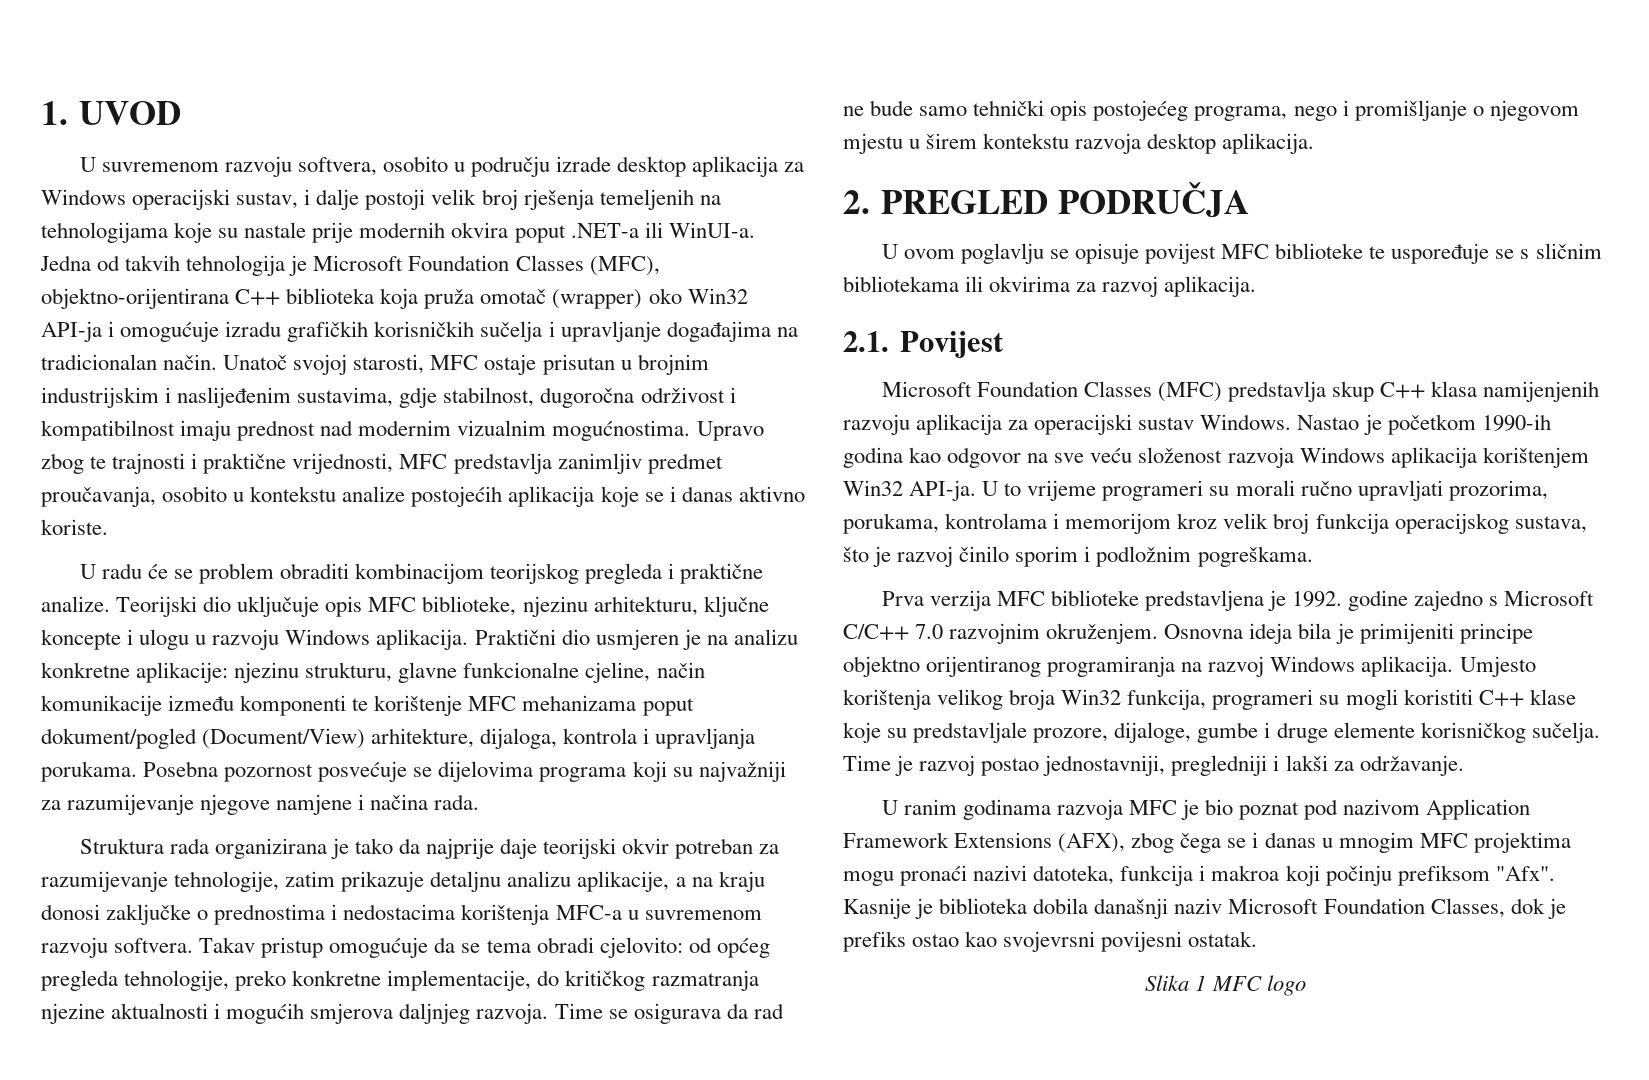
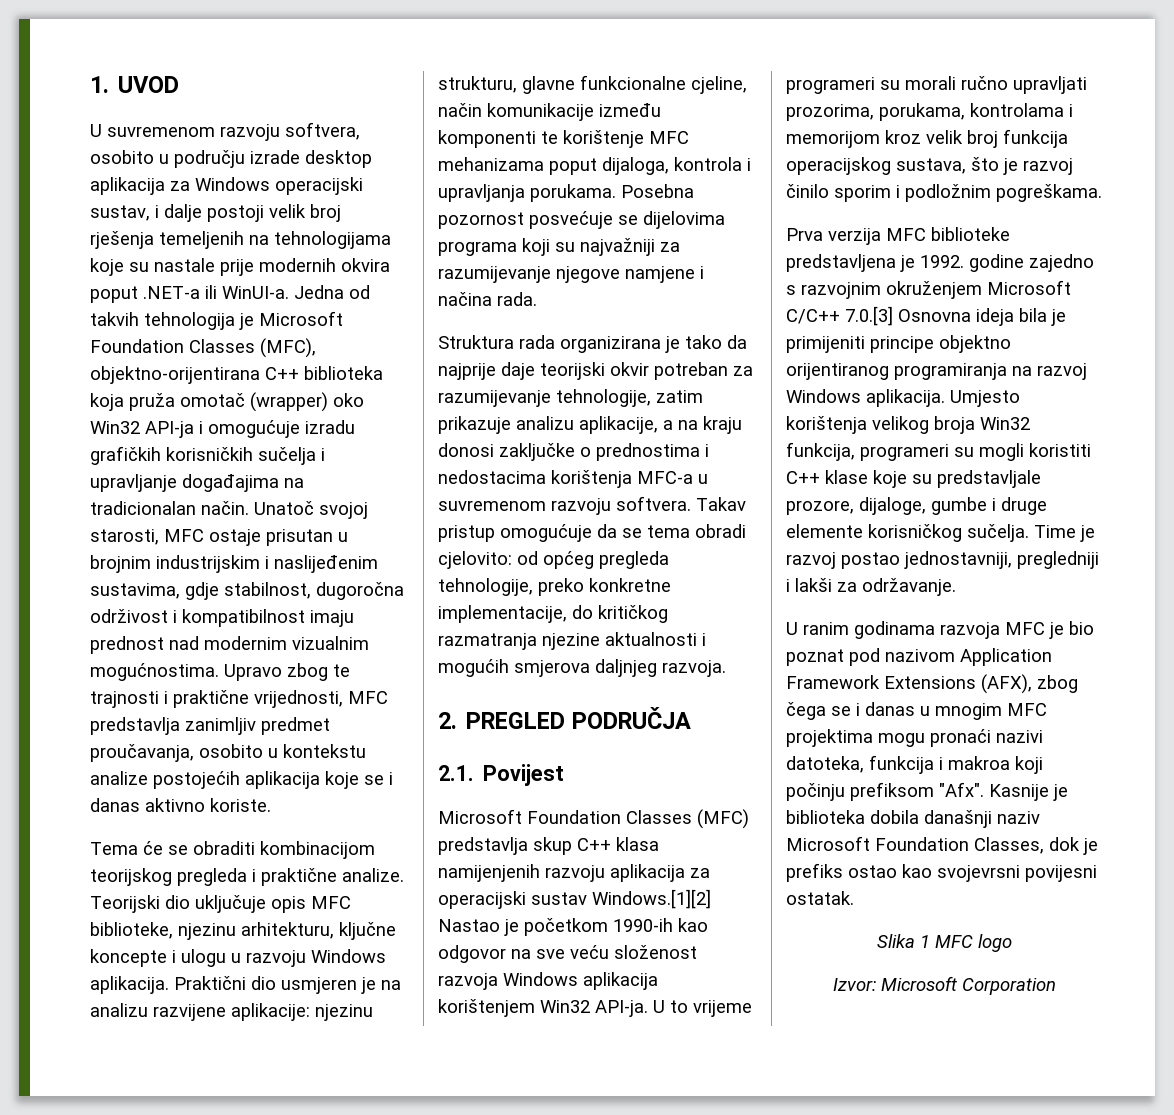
- U radu će se problem obraditi kombinacijom teorijskog pregleda i praktične analize.
+ Tema će se obraditi kombinacijom teorijskog pregleda i praktične analize.
- Praktični dio usmjeren je na analizu konkretne aplikacije: njezinu strukturu, glavne funkcionalne cjeline, način komunikacije između komponenti te korištenje MFC mehanizama poput dokument/pogled (Document/View) arhitekture, dijaloga, kontrola i upravljanja porukama.
+ Praktični dio usmjeren je na analizu razvijene aplikacije: njezinu strukturu, glavne funkcionalne cjeline, način komunikacije između komponenti te korištenje MFC mehanizama poput dijaloga, kontrola i upravljanja porukama.
- Struktura rada organizirana je tako da najprije daje teorijski okvir potreban za razumijevanje tehnologije, zatim prikazuje detaljnu analizu aplikacije, a na kraju donosi zaključke o prednostima i nedostacima korištenja MFC-a u suvremenom razvoju softvera.
+ Struktura rada organizirana je tako da najprije daje teorijski okvir potreban za razumijevanje tehnologije, zatim prikazuje analizu aplikacije, a na kraju donosi zaključke o prednostima i nedostacima korištenja MFC-a u suvremenom razvoju softvera.
- Takav pristup omogućuje da se tema obradi cjelovito: od općeg pregleda tehnologije, preko konkretne implementacije, do kritičkog razmatranja njezine aktualnosti i mogućih smjerova daljnjeg razvoja. Time se osigurava da rad ne bude samo tehnički opis postojećeg programa, nego i promišljanje o njegovom mjestu u širem kontekstu razvoja desktop aplikacija.
+ Takav pristup omogućuje da se tema obradi cjelovito: od općeg pregleda tehnologije, preko konkretne implementacije, do kritičkog razmatranja njezine aktualnosti i mogućih smjerova daljnjeg razvoja.
  2. PREGLED PODRUČJA
- U ovom poglavlju se opisuje povijest MFC biblioteke te uspoređuje se s sličnim bibliotekama ili okvirima za razvoj aplikacija.
- Microsoft Foundation Classes (MFC) predstavlja skup C++ klasa namijenjenih razvoju aplikacija za operacijski sustav Windows. Nastao je početkom 1990-ih godina kao odgovor na sve veću složenost razvoja Windows aplikacija korištenjem Win32 API-ja.
+ Microsoft Foundation Classes (MFC) predstavlja skup C++ klasa namijenjenih razvoju aplikacija za operacijski sustav Windows.[1][2] Nastao je početkom 1990-ih kao odgovor na sve veću složenost razvoja Windows aplikacija korištenjem Win32 API-ja.
- Prva verzija MFC biblioteke predstavljena je 1992. godine zajedno s Microsoft C/C++ 7.0 razvojnim okruženjem. Osnovna ideja bila je primijeniti principe objektno orijentiranog programiranja na razvoj Windows aplikacija.
+ Prva verzija MFC biblioteke predstavljena je 1992. godine zajedno s razvojnim okruženjem Microsoft C/C++ 7.0.[3] Osnovna ideja bila je primijeniti principe objektno orijentiranog programiranja na razvoj Windows aplikacija.
+ Izvor: Microsoft Corporation

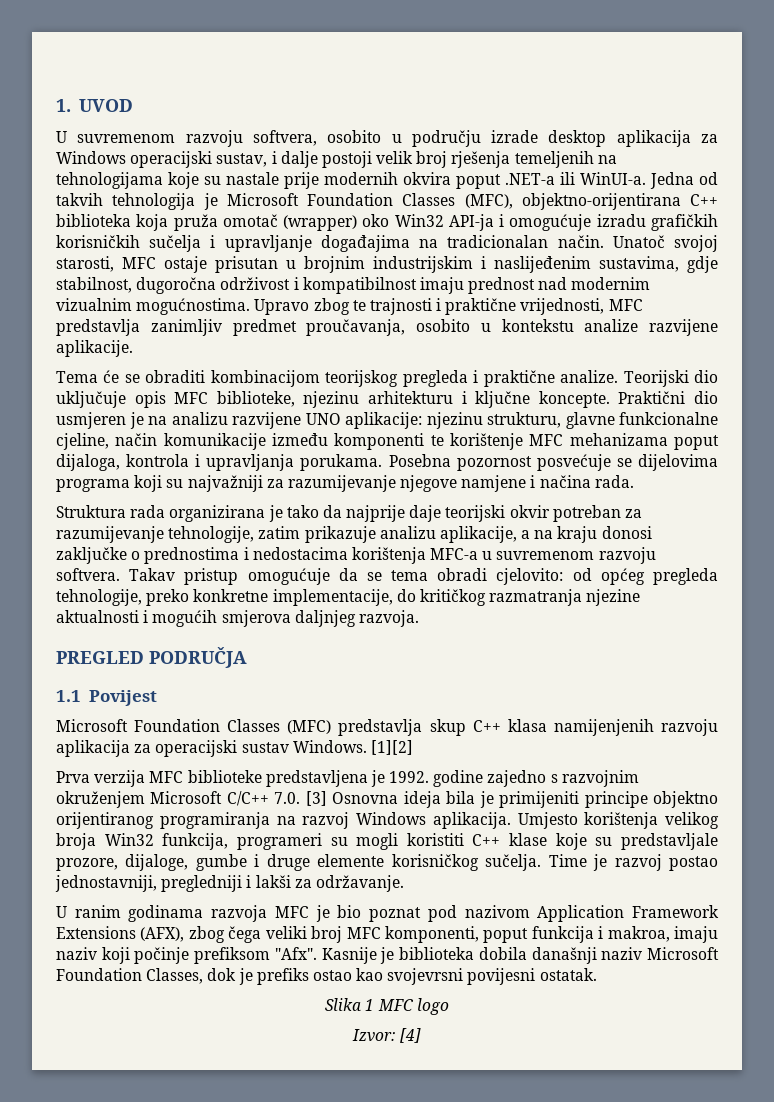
- Upravo zbog te trajnosti i praktične vrijednosti, MFC predstavlja zanimljiv predmet proučavanja, osobito u kontekstu analize postojećih aplikacija koje se i danas aktivno koriste.
+ Upravo zbog te trajnosti i praktične vrijednosti, MFC predstavlja zanimljiv predmet proučavanja, osobito u kontekstu analize razvijene aplikacije.
- Teorijski dio uključuje opis MFC biblioteke, njezinu arhitekturu, ključne koncepte i ulogu u razvoju Windows aplikacija.
+ Teorijski dio uključuje opis MFC biblioteke, njezinu arhitekturu i ključne koncepte.
- Praktični dio usmjeren je na analizu razvijene aplikacije: njezinu strukturu, glavne funkcionalne cjeline, način komunikacije između komponenti te korištenje MFC mehanizama poput dijaloga, kontrola i upravljanja porukama.
+ Praktični dio usmjeren je na analizu razvijene UNO aplikacije: njezinu strukturu, glavne funkcionalne cjeline, način komunikacije između komponenti te korištenje MFC mehanizama poput dijaloga, kontrola i upravljanja porukama.
- 2. PREGLED PODRUČJA
+ PREGLED PODRUČJA
- 2.1. Povijest
+ 1.1 Povijest
- Microsoft Foundation Classes (MFC) predstavlja skup C++ klasa namijenjenih razvoju aplikacija za operacijski sustav Windows.[1][2] Nastao je početkom 1990-ih kao odgovor na sve veću složenost razvoja Windows aplikacija korištenjem Win32 API-ja. U to vrijeme programeri su morali ručno upravljati prozorima, porukama, kontrolama i memorijom kroz velik broj funkcija operacijskog sustava, što je razvoj činilo sporim i podložnim pogreškama.
+ Microsoft Foundation Classes (MFC) predstavlja skup C++ klasa namijenjenih razvoju aplikacija za operacijski sustav Windows. [1][2]
- Prva verzija MFC biblioteke predstavljena je 1992. godine zajedno s razvojnim okruženjem Microsoft C/C++ 7.0.[3] Osnovna ideja bila je primijeniti principe objektno orijentiranog programiranja na razvoj Windows aplikacija.
+ Prva verzija MFC biblioteke predstavljena je 1992. godine zajedno s razvojnim okruženjem Microsoft C/C++ 7.0. [3] Osnovna ideja bila je primijeniti principe objektno orijentiranog programiranja na razvoj Windows aplikacija.
- U ranim godinama razvoja MFC je bio poznat pod nazivom Application Framework Extensions (AFX), zbog čega se i danas u mnogim MFC projektima mogu pronaći nazivi datoteka, funkcija i makroa koji počinju prefiksom "Afx".
+ U ranim godinama razvoja MFC je bio poznat pod nazivom Application Framework Extensions (AFX), zbog čega veliki broj MFC komponenti, poput funkcija i makroa, imaju naziv koji počinje prefiksom "Afx".
- Izvor: Microsoft Corporation
+ Izvor: [4]

